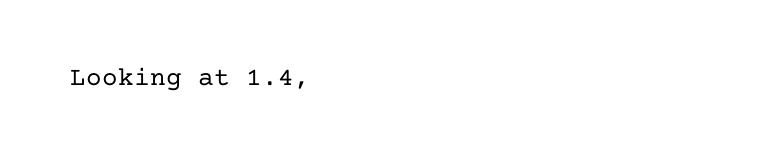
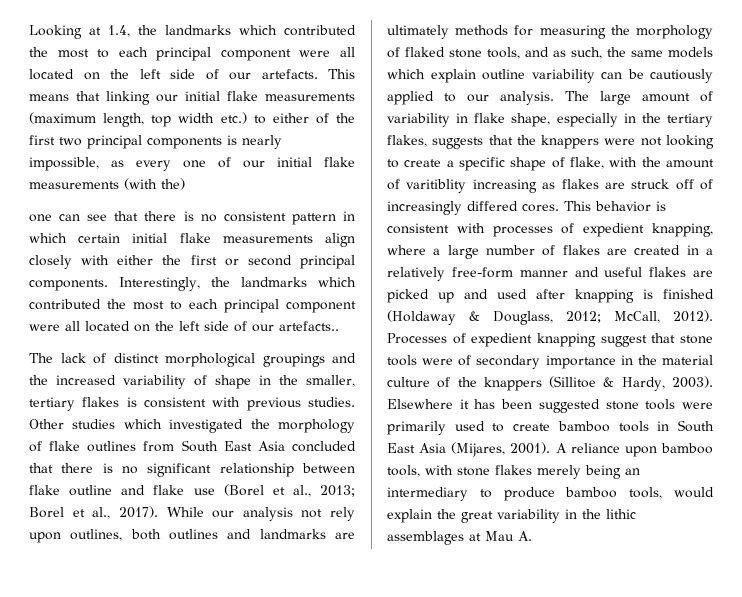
- Looking at 1.4,
+ Looking at 1.4, the landmarks which contributed the most to each principal component were all located on the left side of our artefacts. This means that linking our initial flake measurements (maximum length, top width etc.) to either of the first two principal components is nearly impossible, as every one of our initial flake measurements (with the)
+ one can see that there is no consistent pattern in which certain initial flake measurements align closely with either the first or second principal components. Interestingly, the landmarks which contributed the most to each principal component were all located on the left side of our artefacts..
+ The lack of distinct morphological groupings and the increased variability of shape in the smaller, tertiary flakes is consistent with previous studies. Other studies which investigated the morphology of flake outlines from South East Asia concluded that there is no significant relationship between flake outline and flake use (Borel et al., 2013; Borel et al., 2017). While our analysis not rely upon outlines, both outlines and landmarks are ultimately methods for measuring the morphology of flaked stone tools, and as such, the same models which explain outline variability can be cautiously applied to our analysis. The large amount of variability in flake shape, especially in the tertiary flakes, suggests that the knappers were not looking to create a specific shape of flake, with the amount of varitiblity increasing as flakes are struck off of increasingly differed cores. This behavior is consistent with processes of expedient knapping, where a large number of flakes are created in a relatively free-form manner and useful flakes are picked up and used after knapping is finished (Holdaway & Douglass, 2012; McCall, 2012). Processes of expedient knapping suggest that stone tools were of secondary importance in the material culture of the knappers (Sillitoe & Hardy, 2003). Elsewhere it has been suggested stone tools were primarily used to create bamboo tools in South East Asia (Mijares, 2001). A reliance upon bamboo tools, with stone flakes merely being an intermediary to produce bamboo tools, would explain the great variability in the lithic assemblages at Mau A.

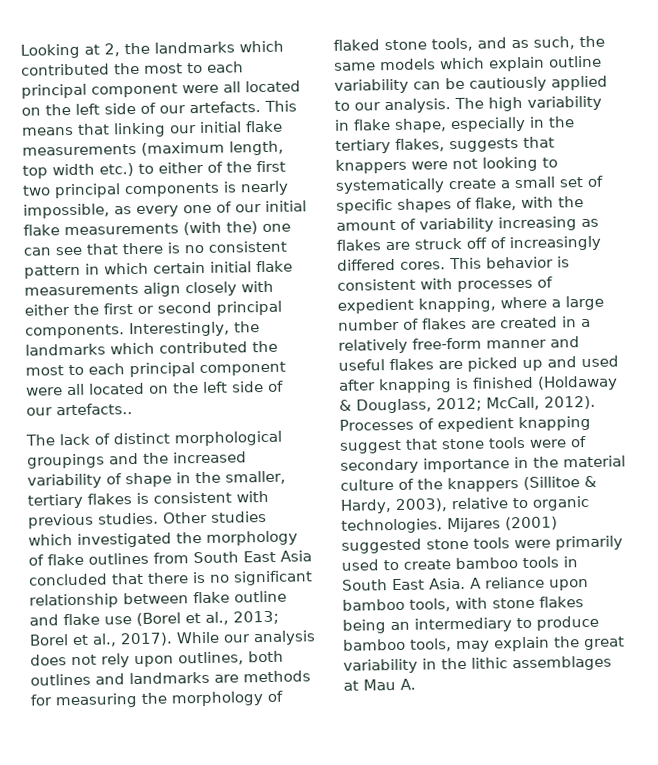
- Looking at 1.4, the landmarks which contributed the most to each principal component were all located on the left side of our artefacts.
+ Looking at 2, the landmarks which contributed the most to each principal component were all located on the left side of our artefacts.
- This means that linking our initial flake measurements (maximum length, top width etc.) to either of the first two principal components is nearly impossible, as every one of our initial flake measurements (with the)
- one can see that there is no consistent pattern in which certain initial flake measurements align closely with either the first or second principal components.
+ This means that linking our initial flake measurements (maximum length, top width etc.) to either of the first two principal components is nearly impossible, as every one of our initial flake measurements (with the) one can see that there is no consistent pattern in which certain initial flake measurements align closely with either the first or second principal components.
- While our analysis not rely upon outlines, both outlines and landmarks are ultimately methods for measuring the morphology of flaked stone tools, and as such, the same models which explain outline variability can be cautiously applied to our analysis.
+ While our analysis does not rely upon outlines, both outlines and landmarks are methods for measuring the morphology of flaked stone tools, and as such, the same models which explain outline variability can be cautiously applied to our analysis.
- The large amount of variability in flake shape, especially in the tertiary flakes, suggests that the knappers were not looking to create a specific shape of flake, with the amount of varitiblity increasing as flakes are struck off of increasingly differed cores.
+ The high variability in flake shape, especially in the tertiary flakes, suggests that knappers were not looking to systematically create a small set of specific shapes of flake, with the amount of variability increasing as flakes are struck off of increasingly differed cores.
- Processes of expedient knapping suggest that stone tools were of secondary importance in the material culture of the knappers (Sillitoe & Hardy, 2003). Elsewhere it has been suggested stone tools were primarily used to create bamboo tools in South East Asia (Mijares, 2001).
+ Processes of expedient knapping suggest that stone tools were of secondary importance in the material culture of the knappers (Sillitoe & Hardy, 2003), relative to organic technologies. Mijares (2001) suggested stone tools were primarily used to create bamboo tools in South East Asia.
- A reliance upon bamboo tools, with stone flakes merely being an intermediary to produce bamboo tools, would explain the great variability in the lithic assemblages at Mau A.
+ A reliance upon bamboo tools, with stone flakes being an intermediary to produce bamboo tools, may explain the great variability in the lithic assemblages at Mau A.

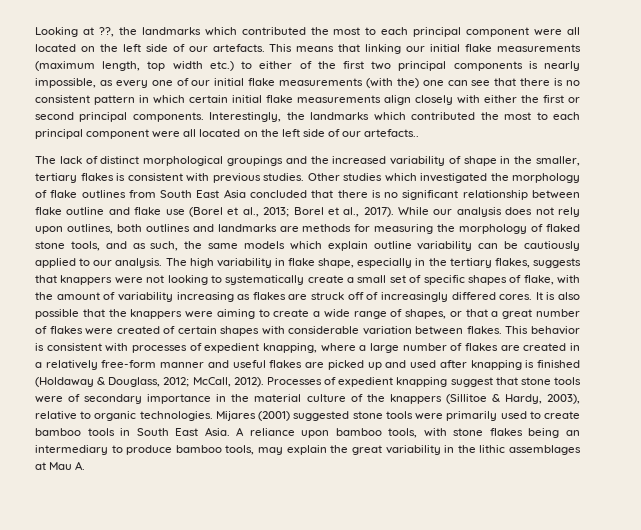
- Looking at 2, the landmarks which contributed the most to each principal component were all located on the left side of our artefacts.
+ Looking at ??, the landmarks which contributed the most to each principal component were all located on the left side of our artefacts.
+ It is also possible that the knappers were aiming to create a wide range of shapes, or that a great number of flakes were created of certain shapes with considerable variation between flakes.

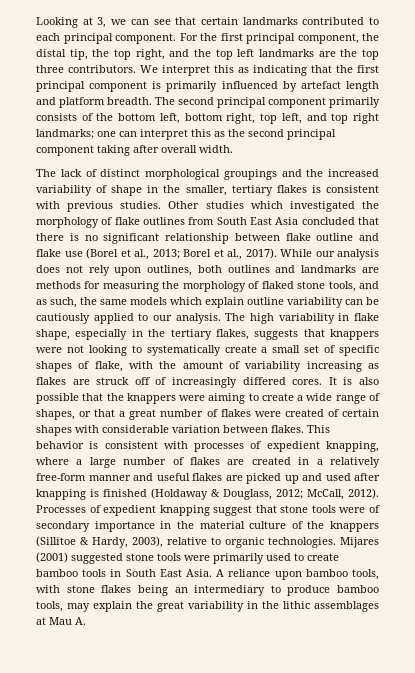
- Looking at ??, the landmarks which contributed the most to each principal component were all located on the left side of our artefacts. This means that linking our initial flake measurements (maximum length, top width etc.) to either of the first two principal components is nearly impossible, as every one of our initial flake measurements (with the) one can see that there is no consistent pattern in which certain initial flake measurements align closely with either the first or second principal components. Interestingly, the landmarks which contributed the most to each principal component were all located on the left side of our artefacts..
+ Looking at 3, we can see that certain landmarks contributed to each principal component. For the first principal component, the distal tip, the top right, and the top left landmarks are the top three contributors. We interpret this as indicating that the first principal component is primarily influenced by artefact length and platform breadth. The second principal component primarily consists of the bottom left, bottom right, top left, and top right landmarks; one can interpret this as the second principal component taking after overall width.

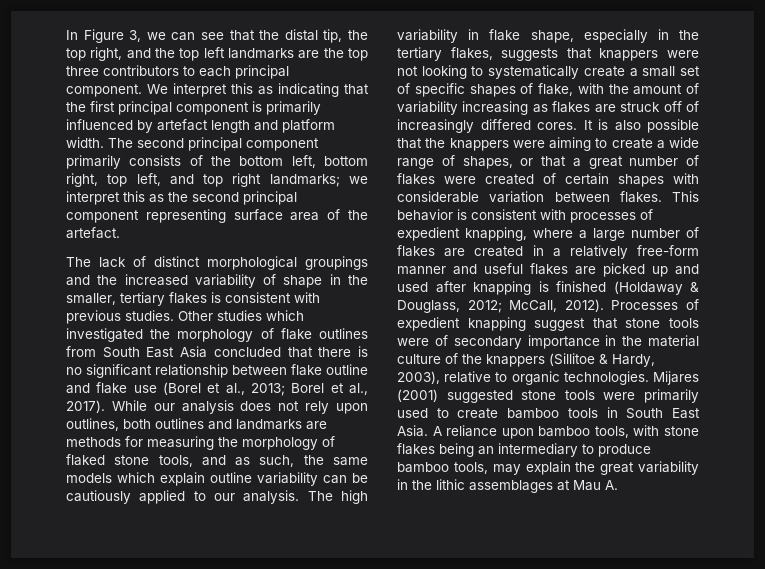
- Looking at 3, we can see that certain landmarks contributed to each principal component. For the first principal component, the distal tip, the top right, and the top left landmarks are the top three contributors.
+ In Figure 3, we can see that the distal tip, the top right, and the top left landmarks are the top three contributors to each principal component.
- We interpret this as indicating that the first principal component is primarily influenced by artefact length and platform breadth.
+ We interpret this as indicating that the first principal component is primarily influenced by artefact length and platform width.
- The second principal component primarily consists of the bottom left, bottom right, top left, and top right landmarks; one can interpret this as the second principal component taking after overall width.
+ The second principal component primarily consists of the bottom left, bottom right, top left, and top right landmarks; we interpret this as the second principal component representing surface area of the artefact.

